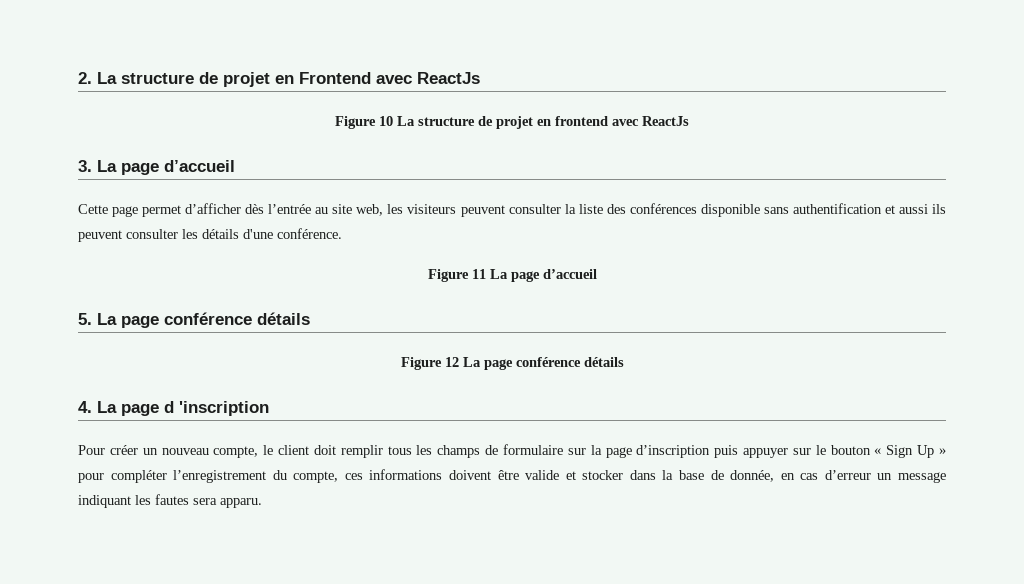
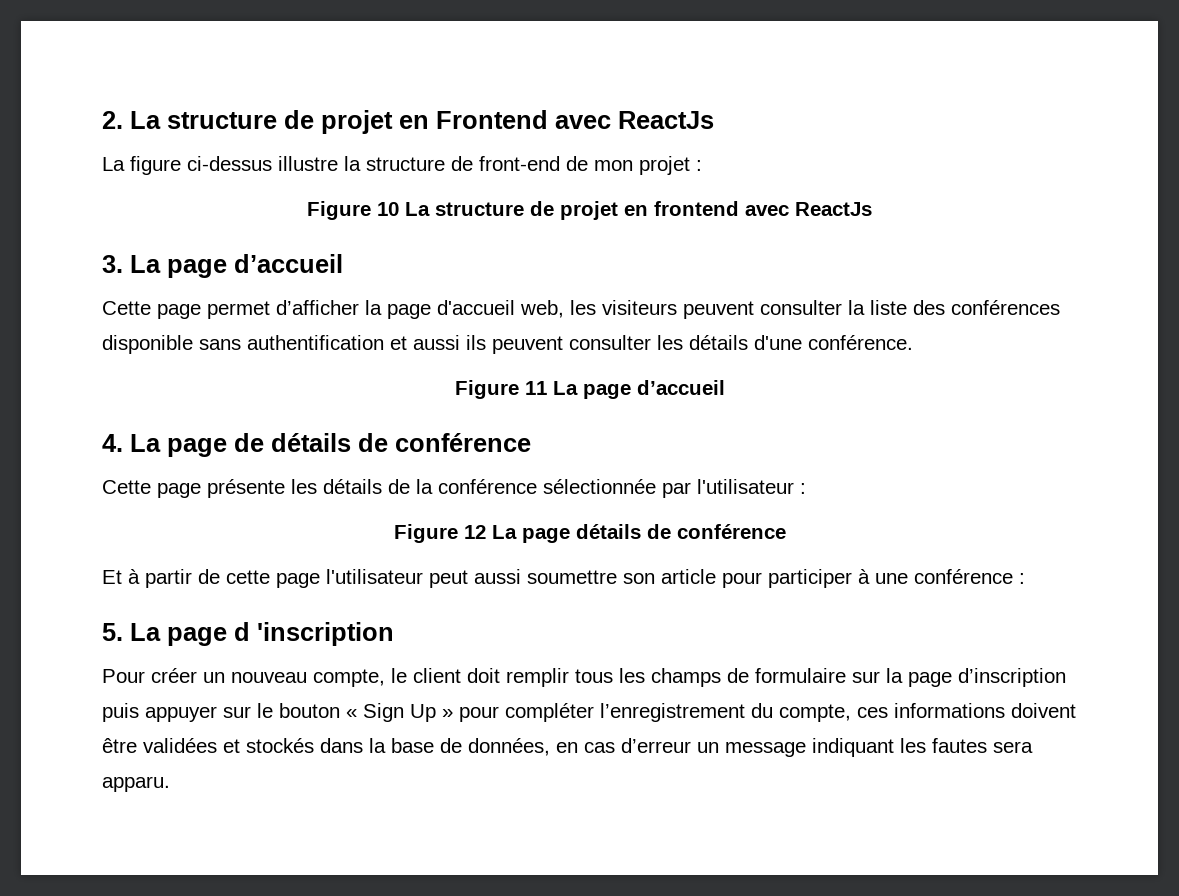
+ La figure ci-dessus illustre la structure de front-end de mon projet :
- Cette page permet d’afficher dès l’entrée au site web, les visiteurs peuvent consulter la liste des conférences disponible sans authentification et aussi ils peuvent consulter les détails d'une conférence.
+ Cette page permet d’afficher la page d'accueil web, les visiteurs peuvent consulter la liste des conférences disponible sans authentification et aussi ils peuvent consulter les détails d'une conférence.
- 5. La page conférence détails
+ 4. La page de détails de conférence
+ Cette page présente les détails de la conférence sélectionnée par l'utilisateur :
- Figure 12 La page conférence détails
- 4. La page d 'inscription
+ Figure 12 La page détails de conférence
+ Et à partir de cette page l'utilisateur peut aussi soumettre son article pour participer à une conférence :
+ 5. La page d 'inscription
- Pour créer un nouveau compte, le client doit remplir tous les champs de formulaire sur la page d’inscription puis appuyer sur le bouton « Sign Up » pour compléter l’enregistrement du compte, ces informations doivent être valide et stocker dans la base de donnée, en cas d’erreur un message indiquant les fautes sera apparu.
+ Pour créer un nouveau compte, le client doit remplir tous les champs de formulaire sur la page d’inscription puis appuyer sur le bouton « Sign Up » pour compléter l’enregistrement du compte, ces informations doivent être validées et stockés dans la base de données, en cas d’erreur un message indiquant les fautes sera apparu.

